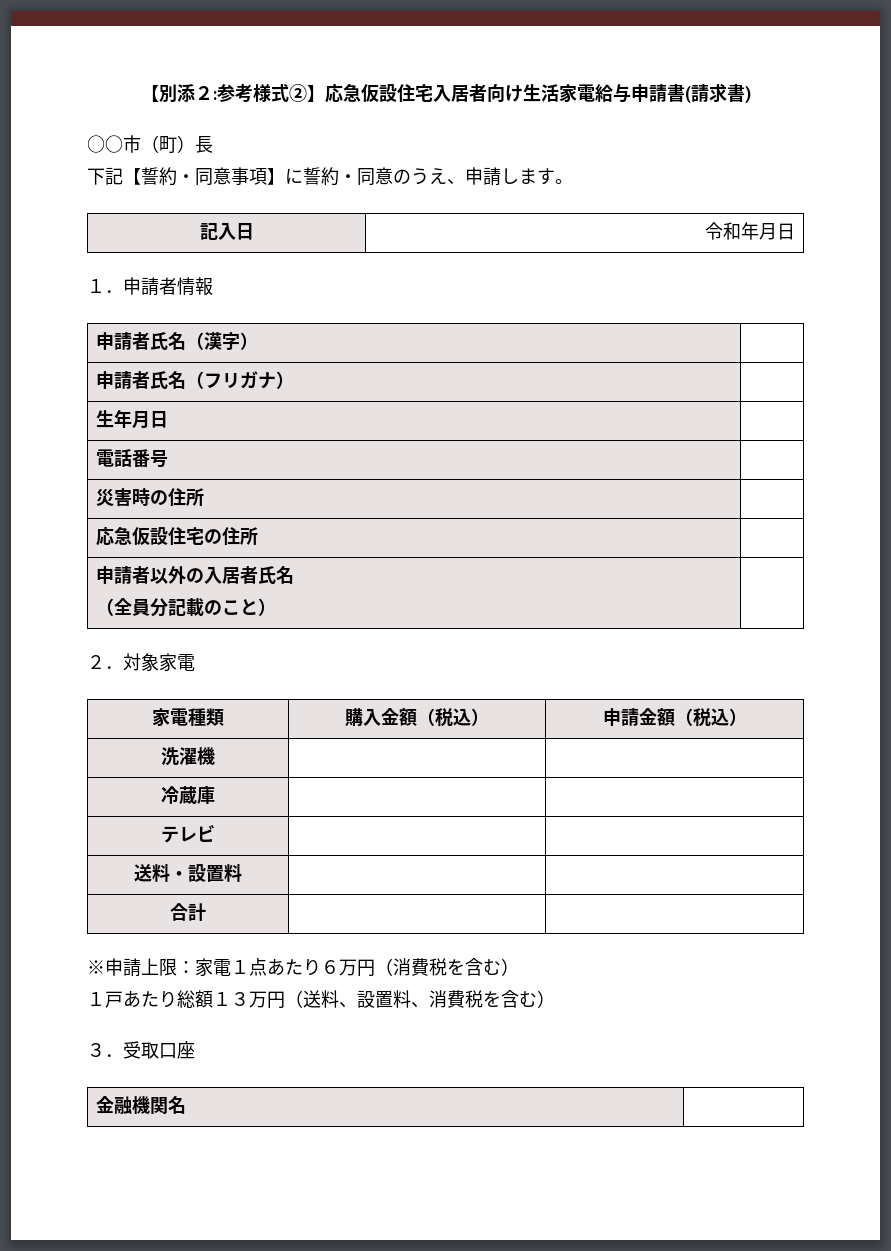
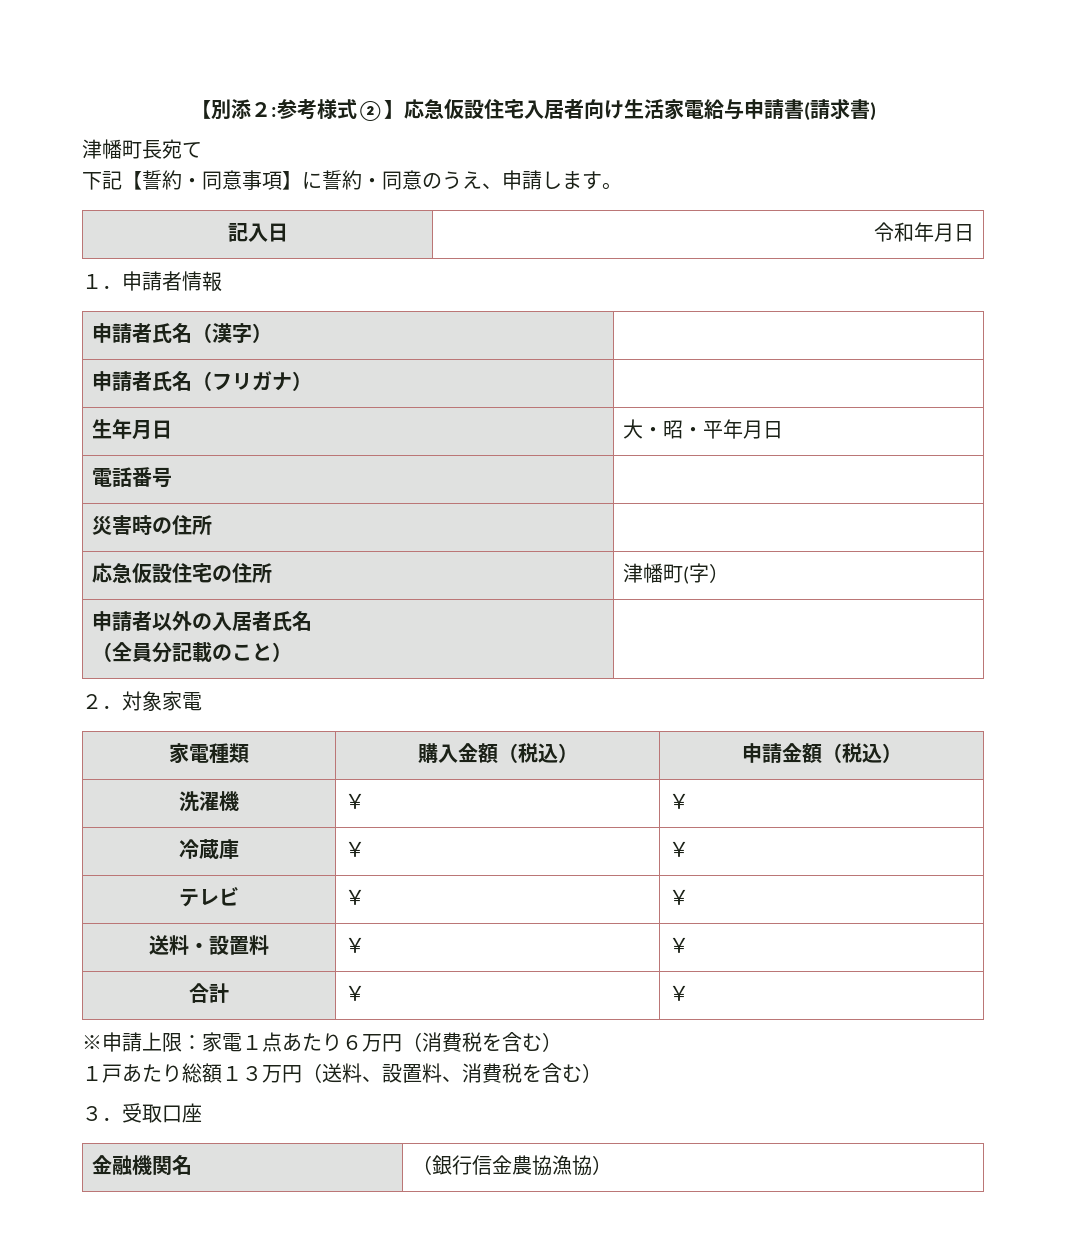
- ○○市（町）長
+ 津幡町長宛て
- 生年月日 |
+ 生年月日 | 大・昭・平年月日
- 応急仮設住宅の住所 |
+ 応急仮設住宅の住所 | 津幡町(字）
- 洗濯機 | |
+ 洗濯機 | ￥ | ￥
- 冷蔵庫 | |
+ 冷蔵庫 | ￥ | ￥
- テレビ | |
+ テレビ | ￥ | ￥
- 送料・設置料 | |
+ 送料・設置料 | ￥ | ￥
- 合計 | |
+ 合計 | ￥ | ￥
- 金融機関名 |
+ 金融機関名 | （銀行信金農協漁協）

